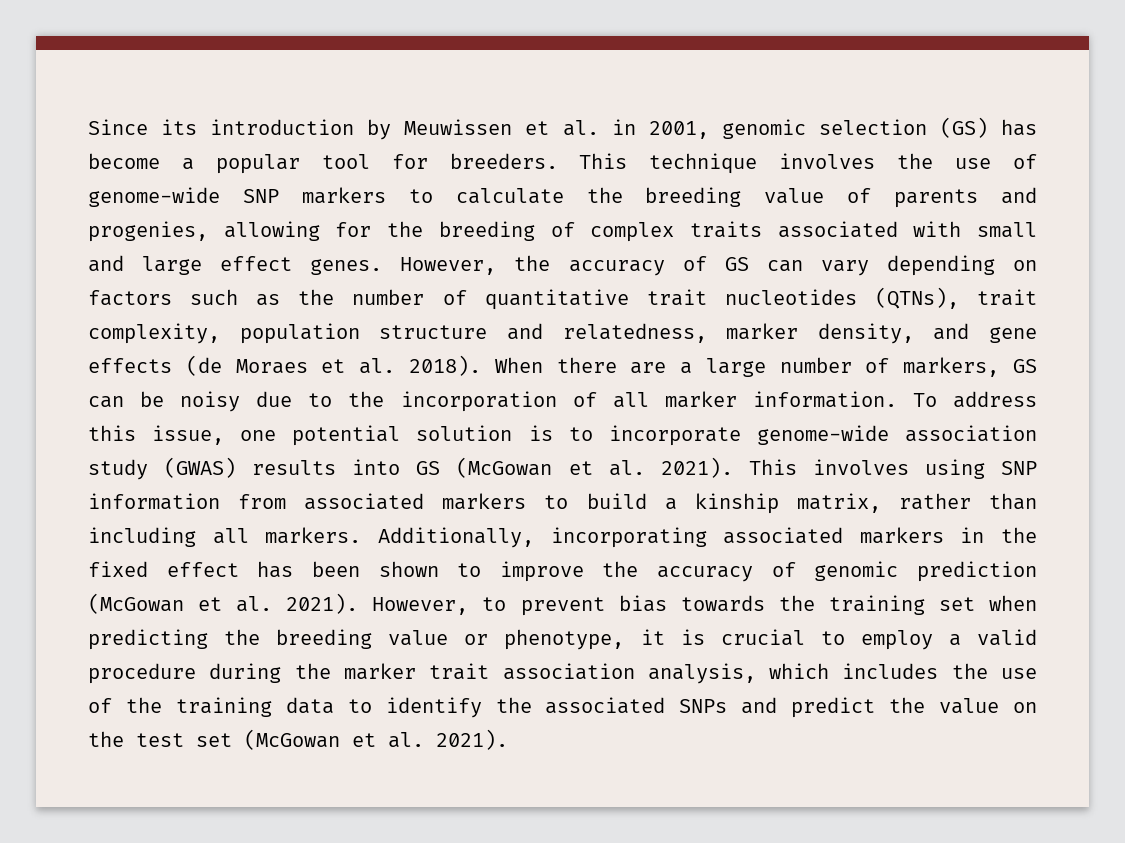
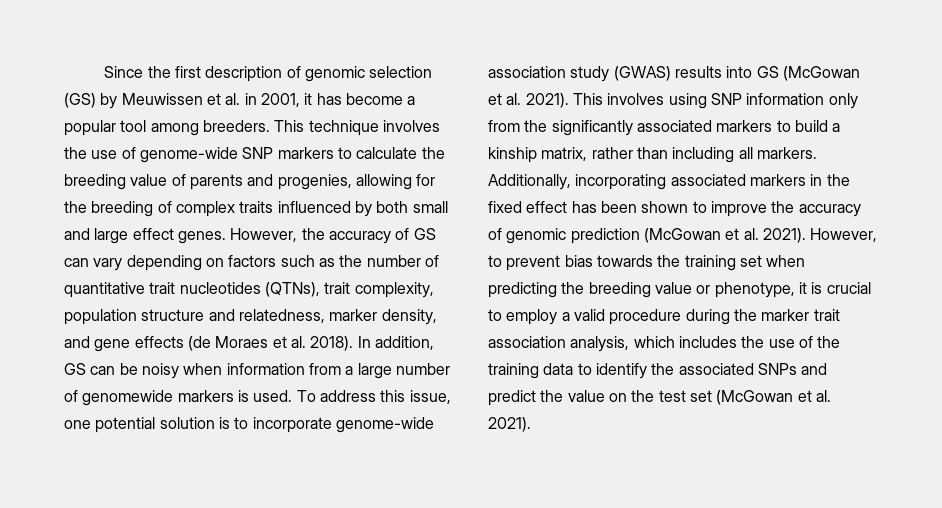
- Since its introduction by Meuwissen et al. in 2001, genomic selection (GS) has become a popular tool for breeders.
+ Since the first description of genomic selection (GS) by Meuwissen et al. in 2001, it has become a popular tool among breeders.
- This technique involves the use of genome-wide SNP markers to calculate the breeding value of parents and progenies, allowing for the breeding of complex traits associated with small and large effect genes.
+ This technique involves the use of genome-wide SNP markers to calculate the breeding value of parents and progenies, allowing for the breeding of complex traits influenced by both small and large effect genes.
- When there are a large number of markers, GS can be noisy due to the incorporation of all marker information.
+ In addition, GS can be noisy when information from a large number of genomewide markers is used.
- This involves using SNP information from associated markers to build a kinship matrix, rather than including all markers.
+ This involves using SNP information only from the significantly associated markers to build a kinship matrix, rather than including all markers.

